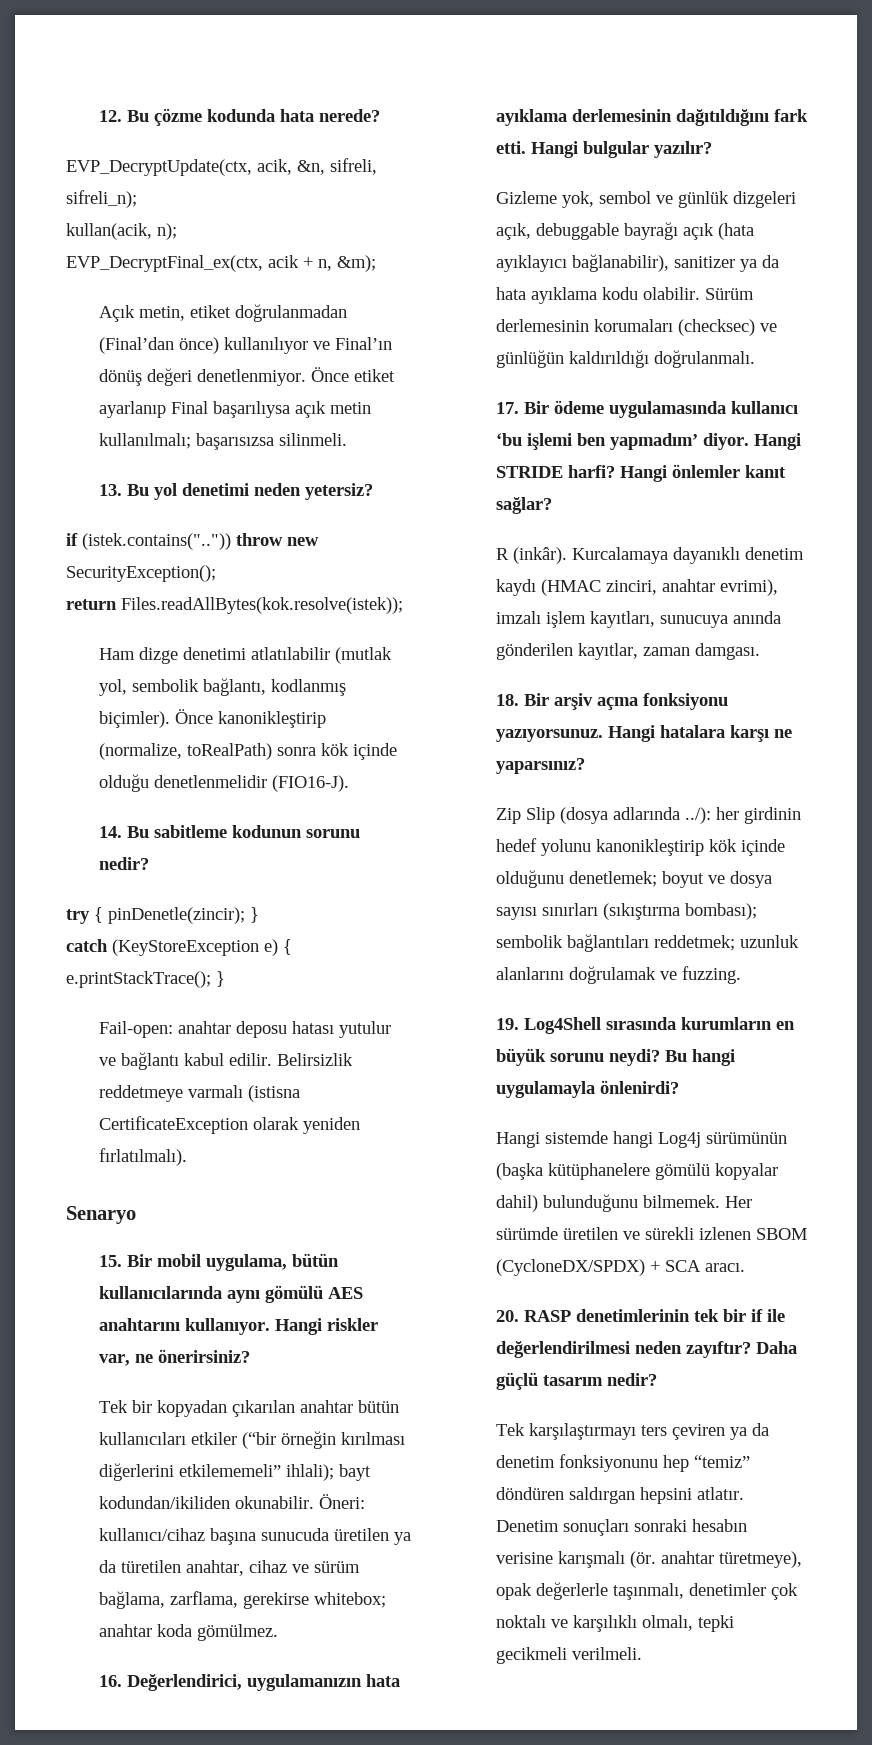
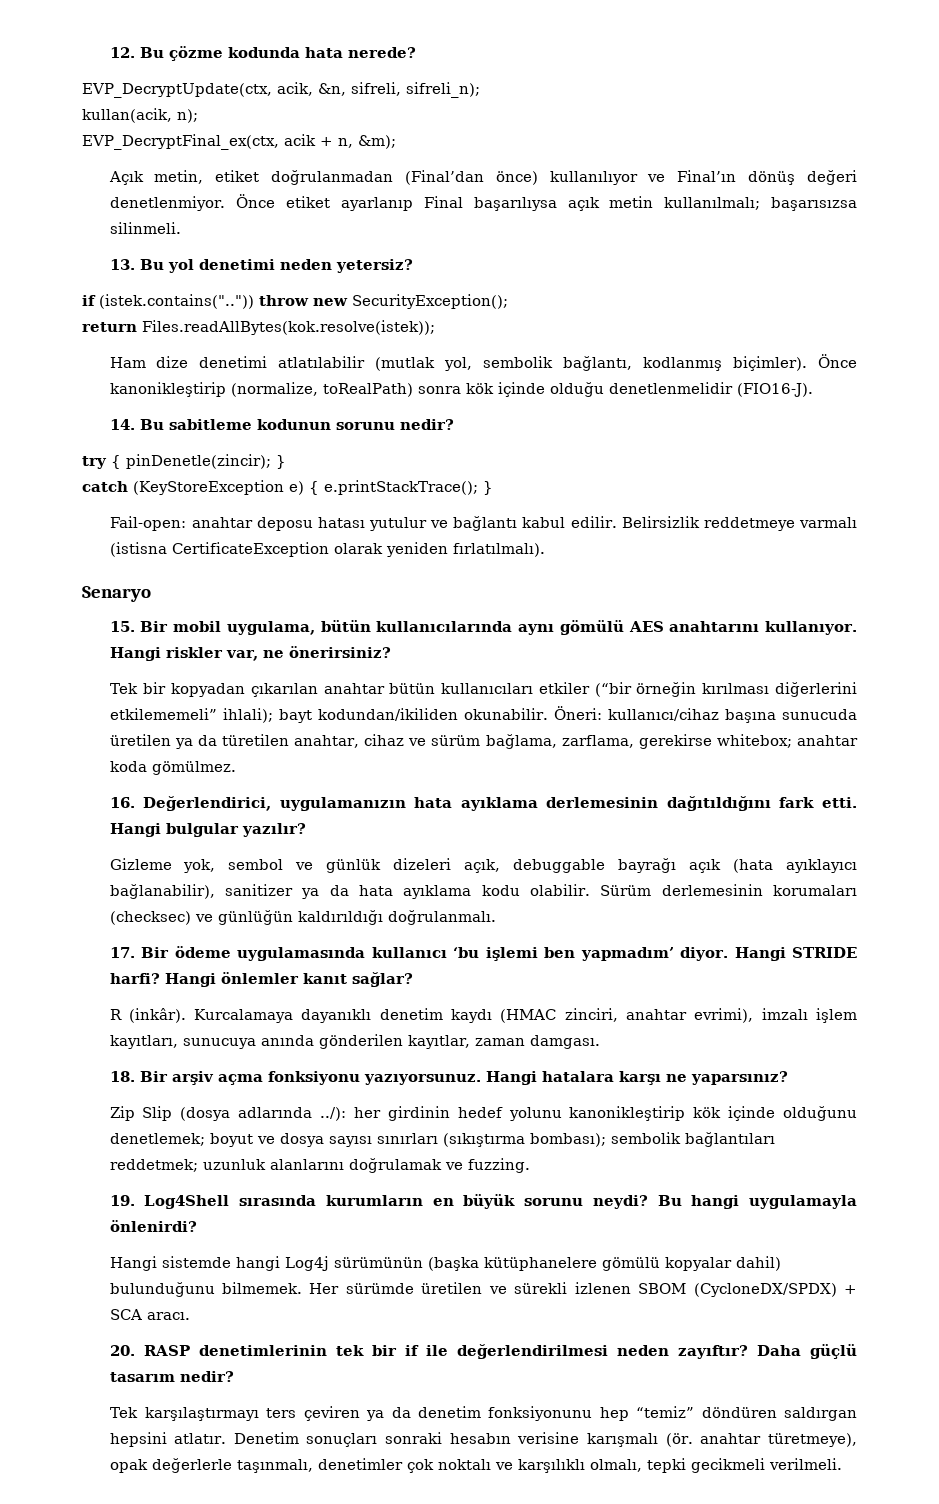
- Ham dizge denetimi atlatılabilir (mutlak yol, sembolik bağlantı, kodlanmış biçimler).
+ Ham dize denetimi atlatılabilir (mutlak yol, sembolik bağlantı, kodlanmış biçimler).
- Gizleme yok, sembol ve günlük dizgeleri açık, debuggable bayrağı açık (hata ayıklayıcı bağlanabilir), sanitizer ya da hata ayıklama kodu olabilir.
+ Gizleme yok, sembol ve günlük dizeleri açık, debuggable bayrağı açık (hata ayıklayıcı bağlanabilir), sanitizer ya da hata ayıklama kodu olabilir.

